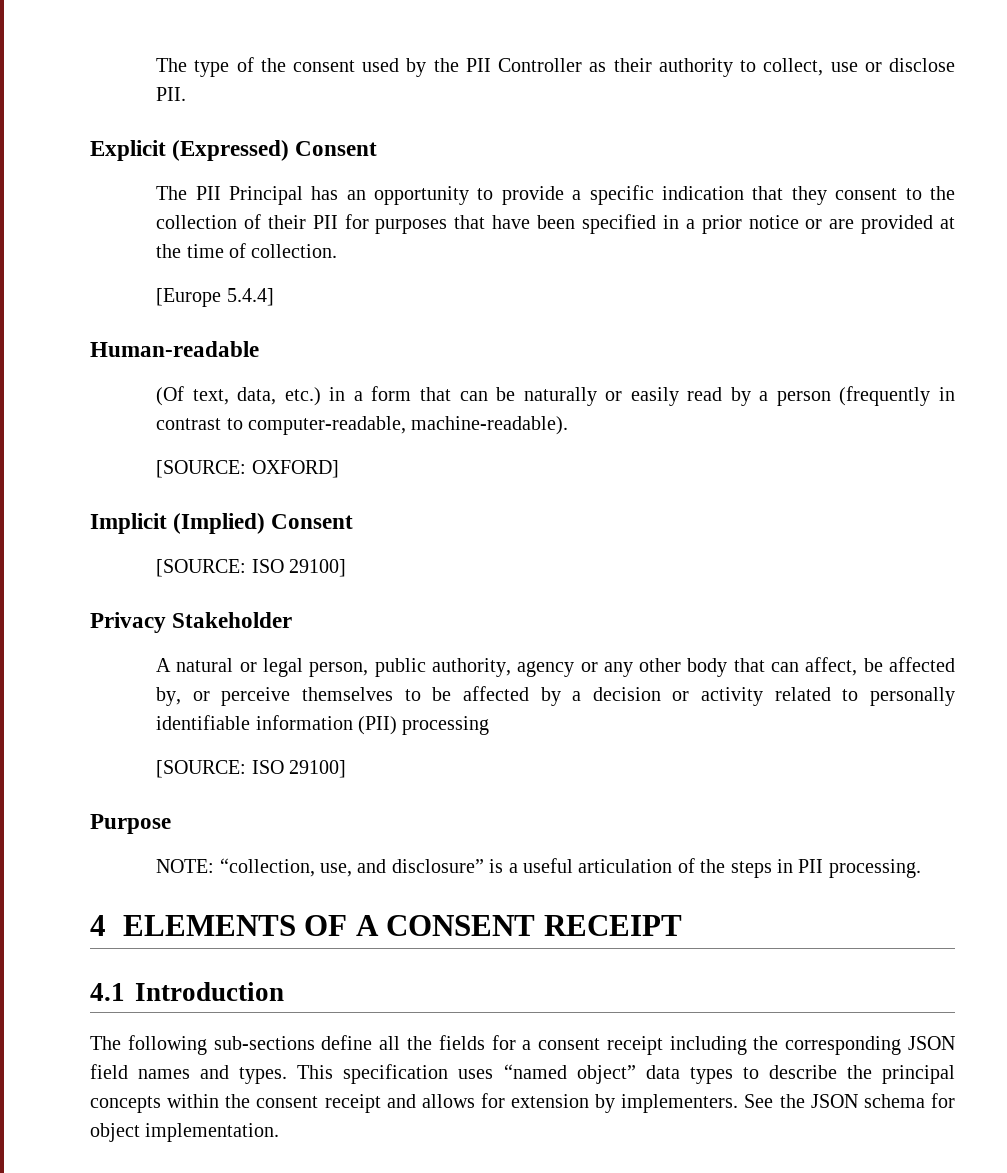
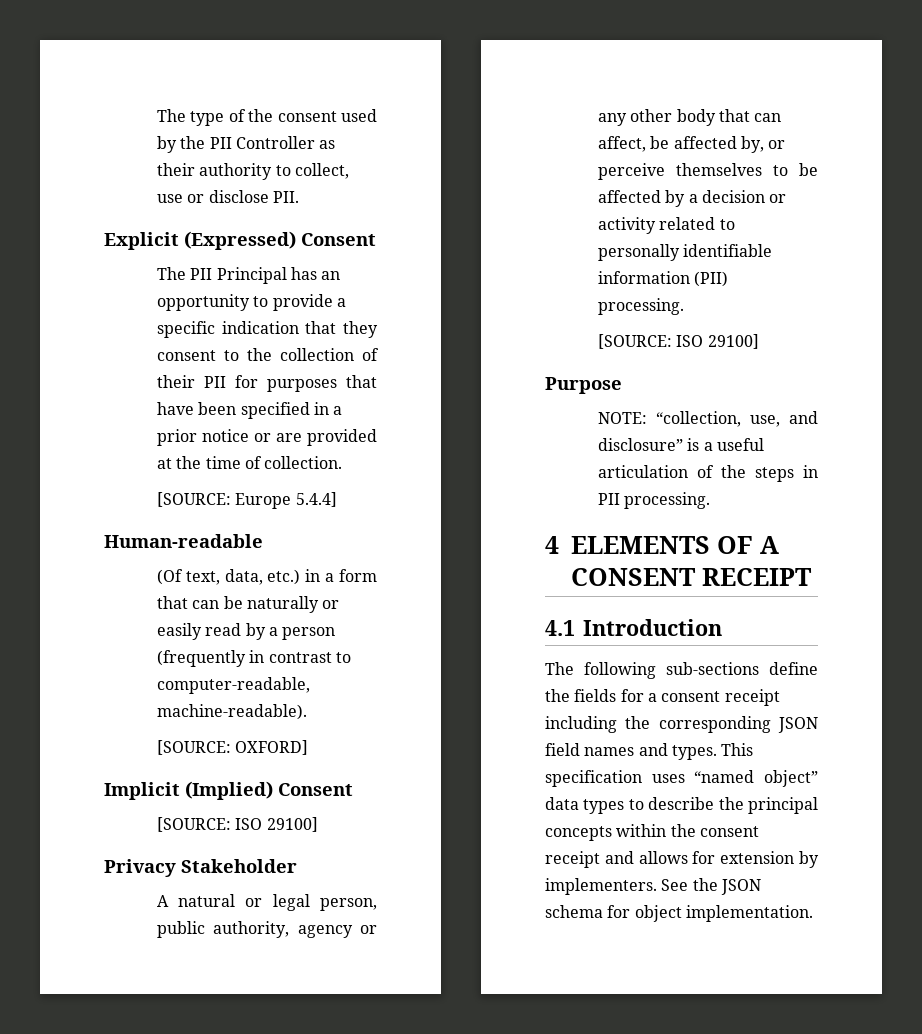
- [Europe 5.4.4]
+ [SOURCE: Europe 5.4.4]
- A natural or legal person, public authority, agency or any other body that can affect, be affected by, or perceive themselves to be affected by a decision or activity related to personally identifiable information (PII) processing
+ A natural or legal person, public authority, agency or any other body that can affect, be affected by, or perceive themselves to be affected by a decision or activity related to personally identifiable information (PII) processing.
- The following sub-sections define all the fields for a consent receipt including the corresponding JSON field names and types.
+ The following sub-sections define the fields for a consent receipt including the corresponding JSON field names and types.

